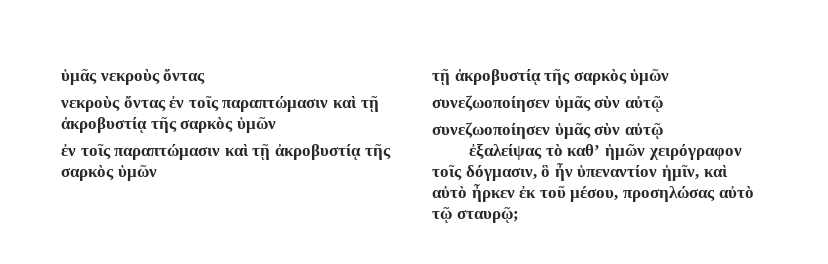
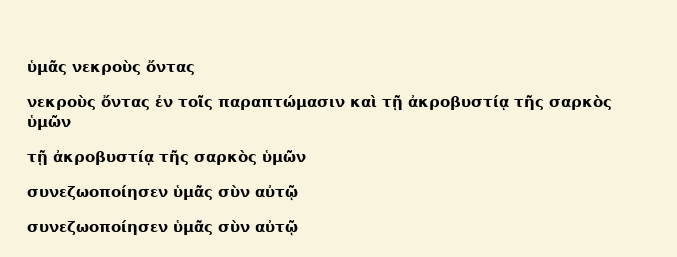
  νεκροὺς ὄντας ἐν τοῖς παραπτώμασιν καὶ τῇ ἀκροβυστίᾳ τῆς σαρκὸς ὑμῶν
- ἐν τοῖς παραπτώμασιν καὶ τῇ ἀκροβυστίᾳ τῆς σαρκὸς ὑμῶν
- ἐξαλείψας τὸ καθ’ ἡμῶν χειρόγραφον τοῖς δόγμασιν, ὃ ἦν ὑπεναντίον ἡμῖν, καὶ αὐτὸ ἦρκεν ἐκ τοῦ μέσου, προσηλώσας αὐτὸ τῷ σταυρῷ;

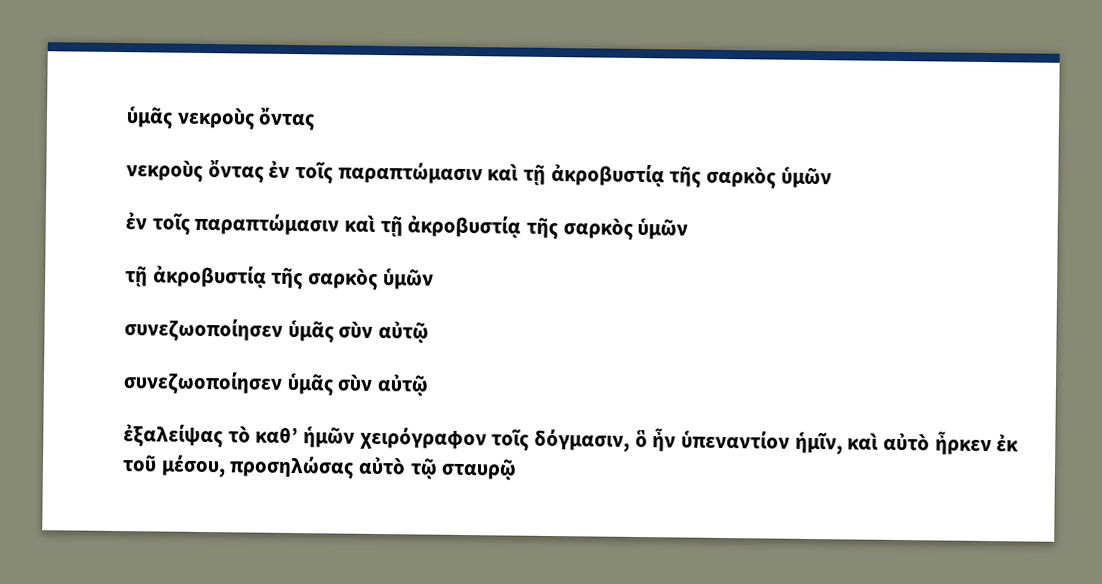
  νεκροὺς ὄντας ἐν τοῖς παραπτώμασιν καὶ τῇ ἀκροβυστίᾳ τῆς σαρκὸς ὑμῶν
+ ἐν τοῖς παραπτώμασιν καὶ τῇ ἀκροβυστίᾳ τῆς σαρκὸς ὑμῶν
+ ἐξαλείψας τὸ καθ’ ἡμῶν χειρόγραφον τοῖς δόγμασιν, ὃ ἦν ὑπεναντίον ἡμῖν, καὶ αὐτὸ ἦρκεν ἐκ τοῦ μέσου, προσηλώσας αὐτὸ τῷ σταυρῷ

